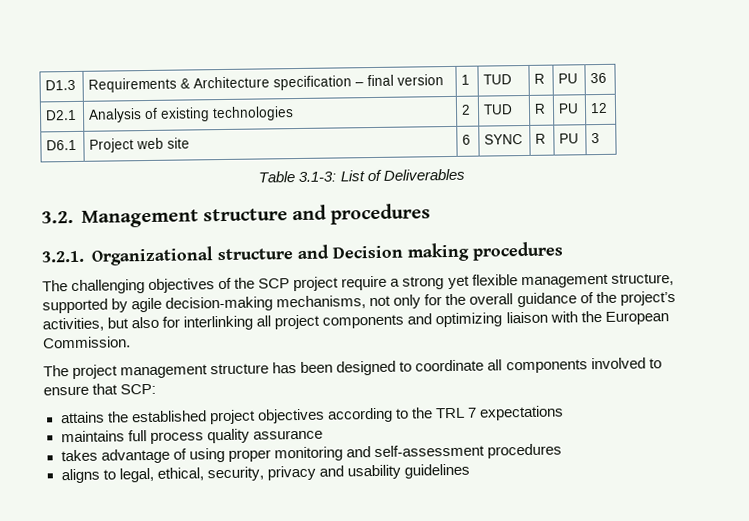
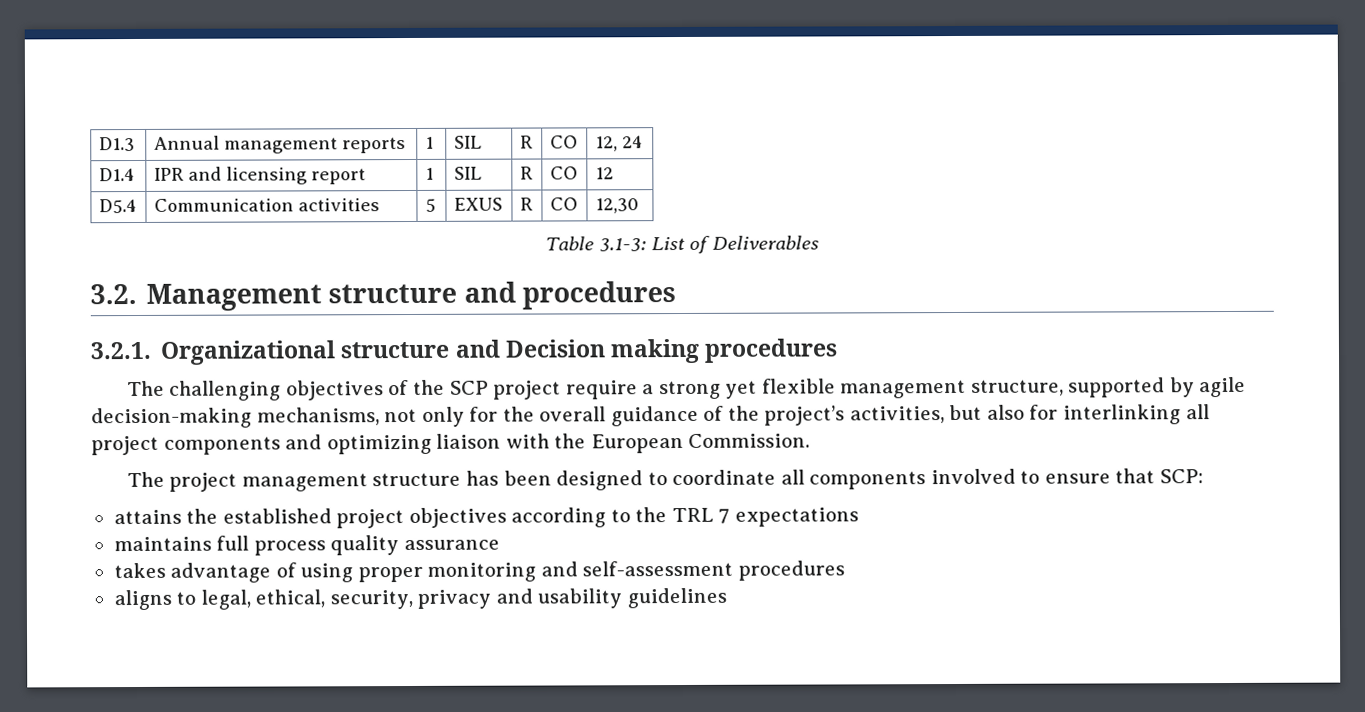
- D1.3 | Requirements & Architecture specification – final version | 1 | TUD | R | PU | 36
- D2.1 | Analysis of existing technologies | 2 | TUD | R | PU | 12
+ D1.3 | Annual management reports | 1 | SIL | R | CO | 12, 24
+ D1.4 | IPR and licensing report | 1 | SIL | R | CO | 12
- D6.1 | Project web site | 6 | SYNC | R | PU | 3
+ D5.4 | Communication activities | 5 | EXUS | R | CO | 12,30

